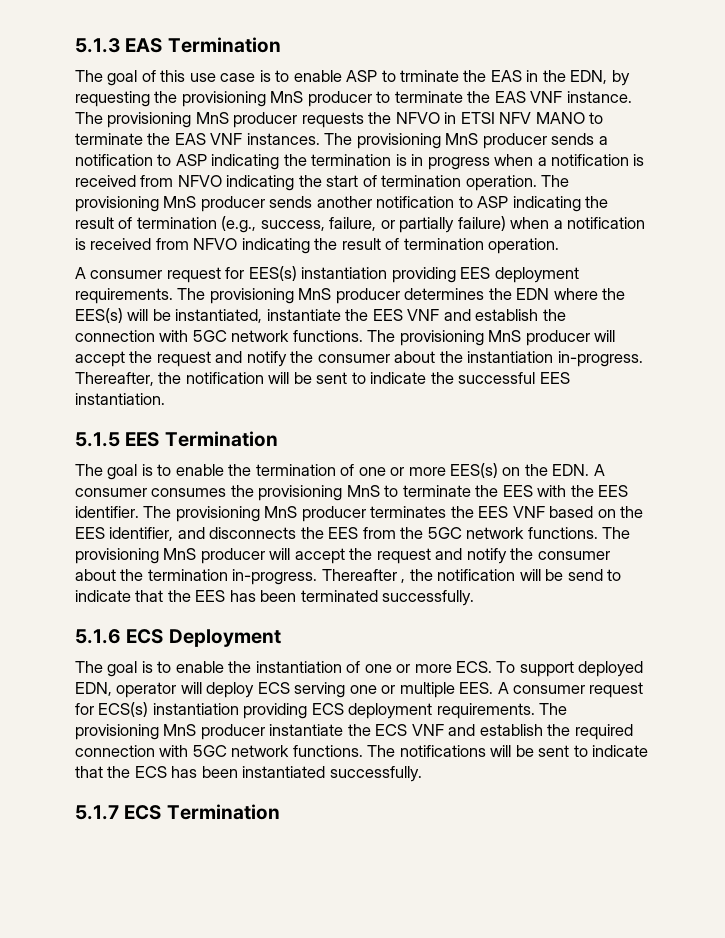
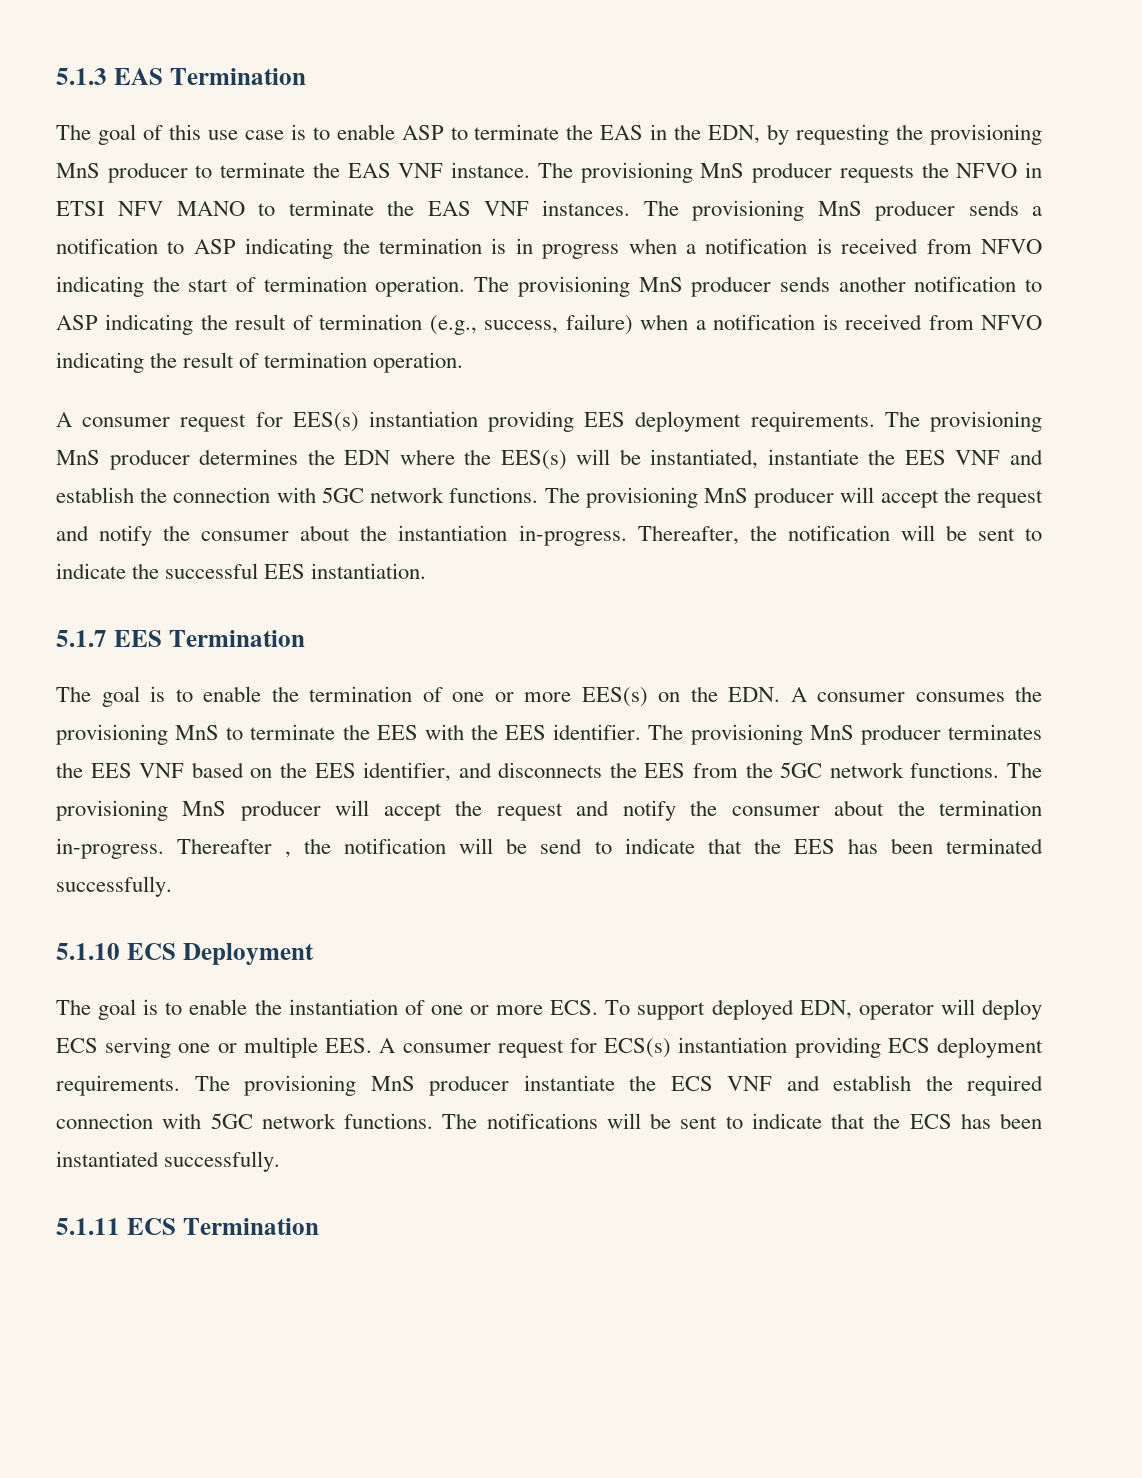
- The goal of this use case is to enable ASP to trminate the EAS in the EDN, by requesting the provisioning MnS producer to terminate the EAS VNF instance.
+ The goal of this use case is to enable ASP to terminate the EAS in the EDN, by requesting the provisioning MnS producer to terminate the EAS VNF instance.
- The provisioning MnS producer sends another notification to ASP indicating the result of termination (e.g., success, failure, or partially failure) when a notification is received from NFVO indicating the result of termination operation.
+ The provisioning MnS producer sends another notification to ASP indicating the result of termination (e.g., success, failure) when a notification is received from NFVO indicating the result of termination operation.
- 5.1.5 EES Termination
+ 5.1.7 EES Termination
- 5.1.6 ECS Deployment
+ 5.1.10 ECS Deployment
- 5.1.7 ECS Termination
+ 5.1.11 ECS Termination

